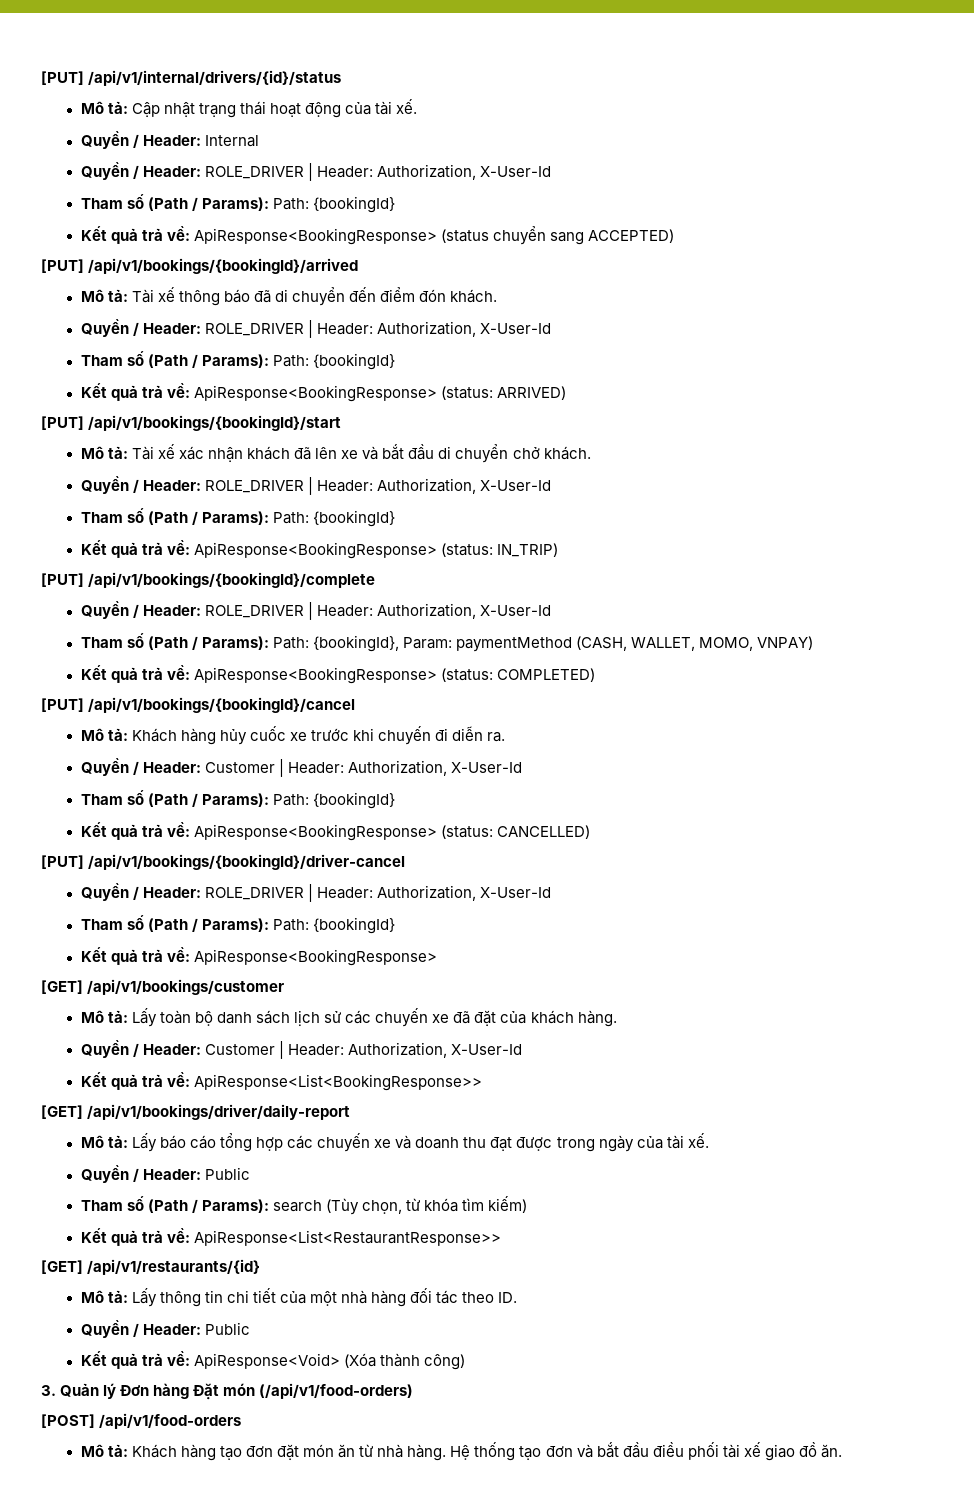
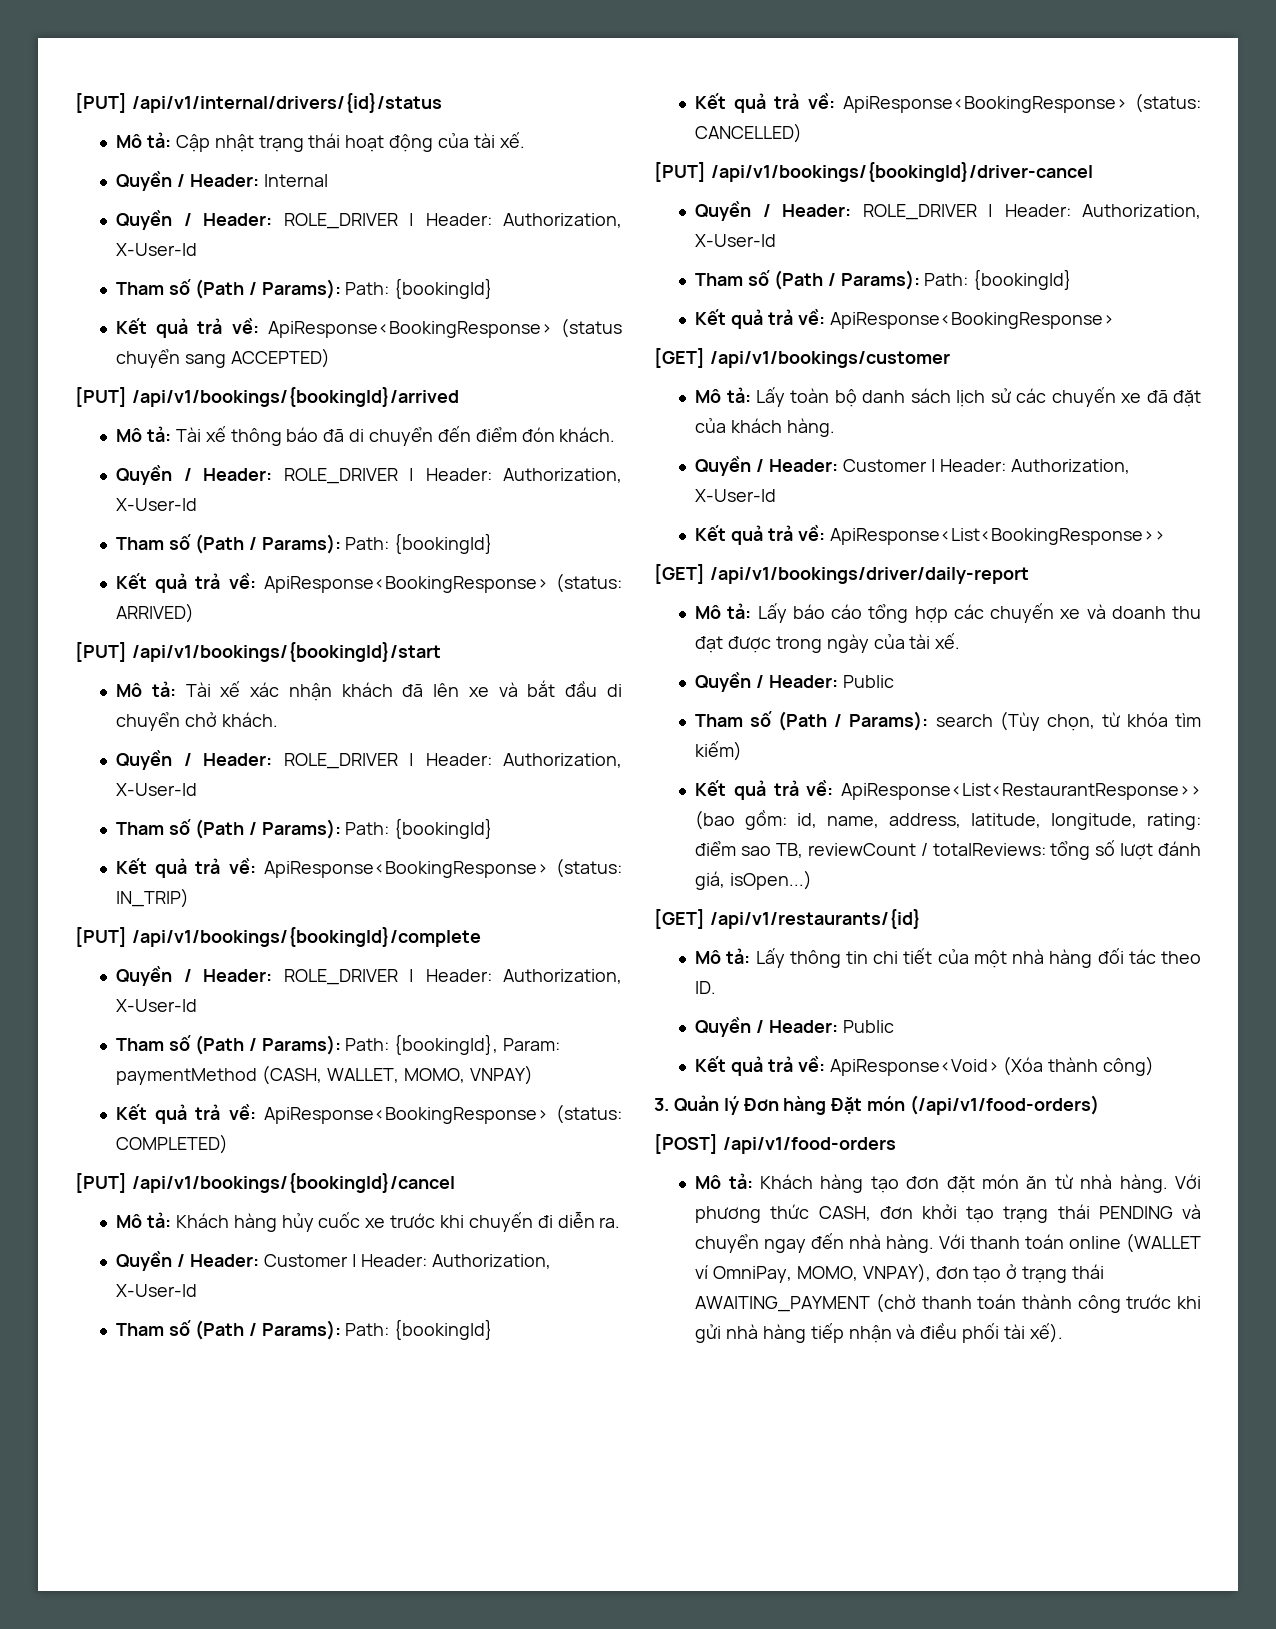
- Kết quả trả về: ApiResponse<List<RestaurantResponse>>
+ Kết quả trả về: ApiResponse<List<RestaurantResponse>> (bao gồm: id, name, address, latitude, longitude, rating: điểm sao TB, reviewCount / totalReviews: tổng số lượt đánh giá, isOpen...)
- Hệ thống tạo đơn và bắt đầu điều phối tài xế giao đồ ăn.
+ Với phương thức CASH, đơn khởi tạo trạng thái PENDING và chuyển ngay đến nhà hàng. Với thanh toán online (WALLET ví OmniPay, MOMO, VNPAY), đơn tạo ở trạng thái AWAITING_PAYMENT (chờ thanh toán thành công trước khi gửi nhà hàng tiếp nhận và điều phối tài xế).

